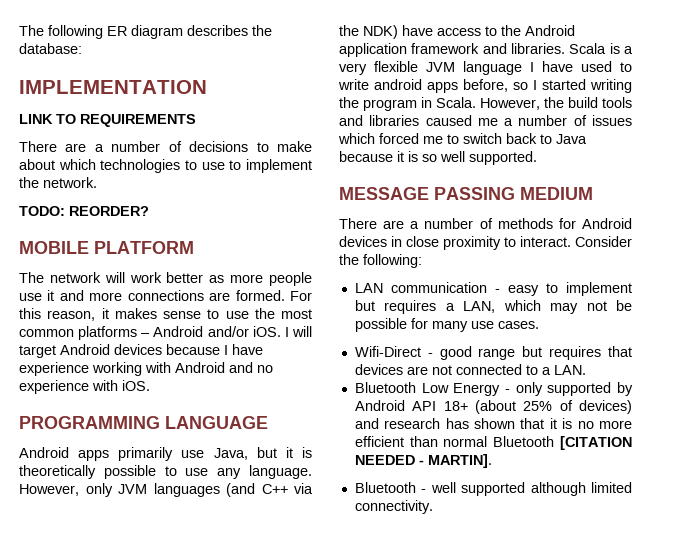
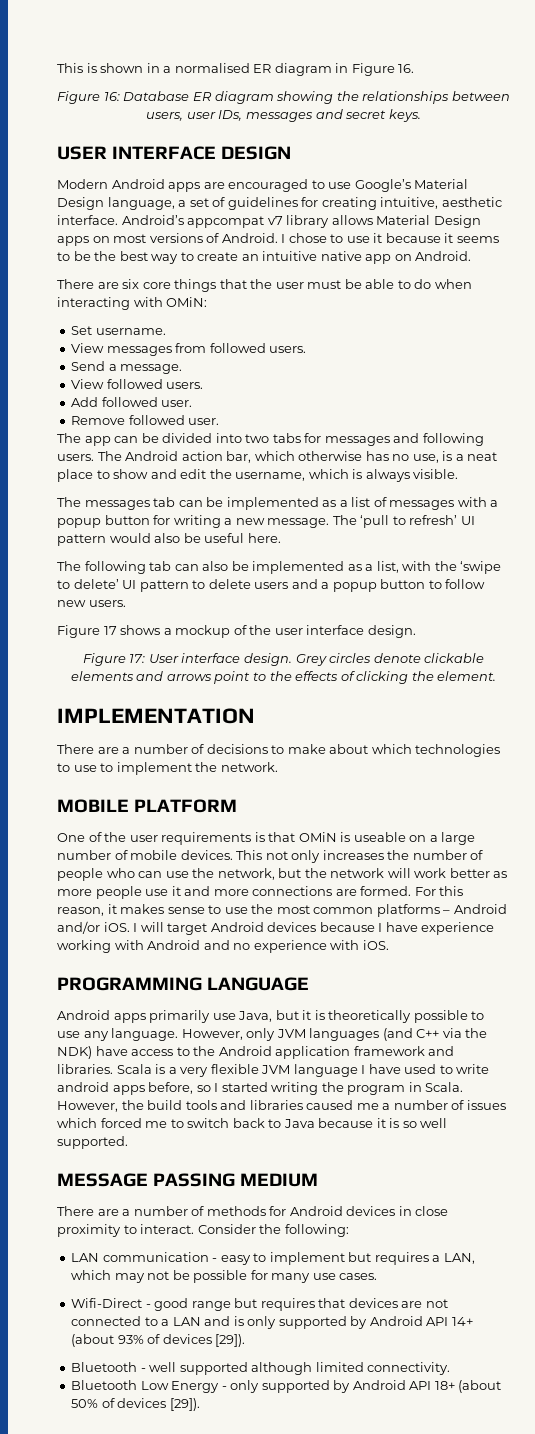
- The following ER diagram describes the database:
+ This is shown in a normalised ER diagram in Figure 16.
+ Figure 16: Database ER diagram showing the relationships between users, user IDs, messages and secret keys.
+ USER INTERFACE DESIGN
+ Modern Android apps are encouraged to use Google’s Material Design language, a set of guidelines for creating intuitive, aesthetic interface. Android’s appcompat v7 library allows Material Design apps on most versions of Android. I chose to use it because it seems to be the best way to create an intuitive native app on Android.
+ There are six core things that the user must be able to do when interacting with OMiN:
+ Set username.
+ View messages from followed users.
+ Send a message.
+ View followed users.
+ Add followed user.
+ Remove followed user.
+ The app can be divided into two tabs for messages and following users. The Android action bar, which otherwise has no use, is a neat place to show and edit the username, which is always visible.
+ The messages tab can be implemented as a list of messages with a popup button for writing a new message. The ‘pull to refresh’ UI pattern would also be useful here.
+ The following tab can also be implemented as a list, with the ‘swipe to delete’ UI pattern to delete users and a popup button to follow new users.
+ Figure 17 shows a mockup of the user interface design.
+ Figure 17: User interface design. Grey circles denote clickable elements and arrows point to the effects of clicking the element.
  IMPLEMENTATION
- LINK TO REQUIREMENTS
- TODO: REORDER?
- The network will work better as more people use it and more connections are formed.
+ One of the user requirements is that OMiN is useable on a large number of mobile devices. This not only increases the number of people who can use the network, but the network will work better as more people use it and more connections are formed.
- Wifi-Direct - good range but requires that devices are not connected to a LAN.
+ Wifi-Direct - good range but requires that devices are not connected to a LAN and is only supported by Android API 14+ (about 93% of devices [29]).
+ Bluetooth - well supported although limited connectivity.
- Bluetooth Low Energy - only supported by Android API 18+ (about 25% of devices) and research has shown that it is no more efficient than normal Bluetooth [CITATION NEEDED - MARTIN].
- Bluetooth - well supported although limited connectivity.
+ Bluetooth Low Energy - only supported by Android API 18+ (about 50% of devices [29]).

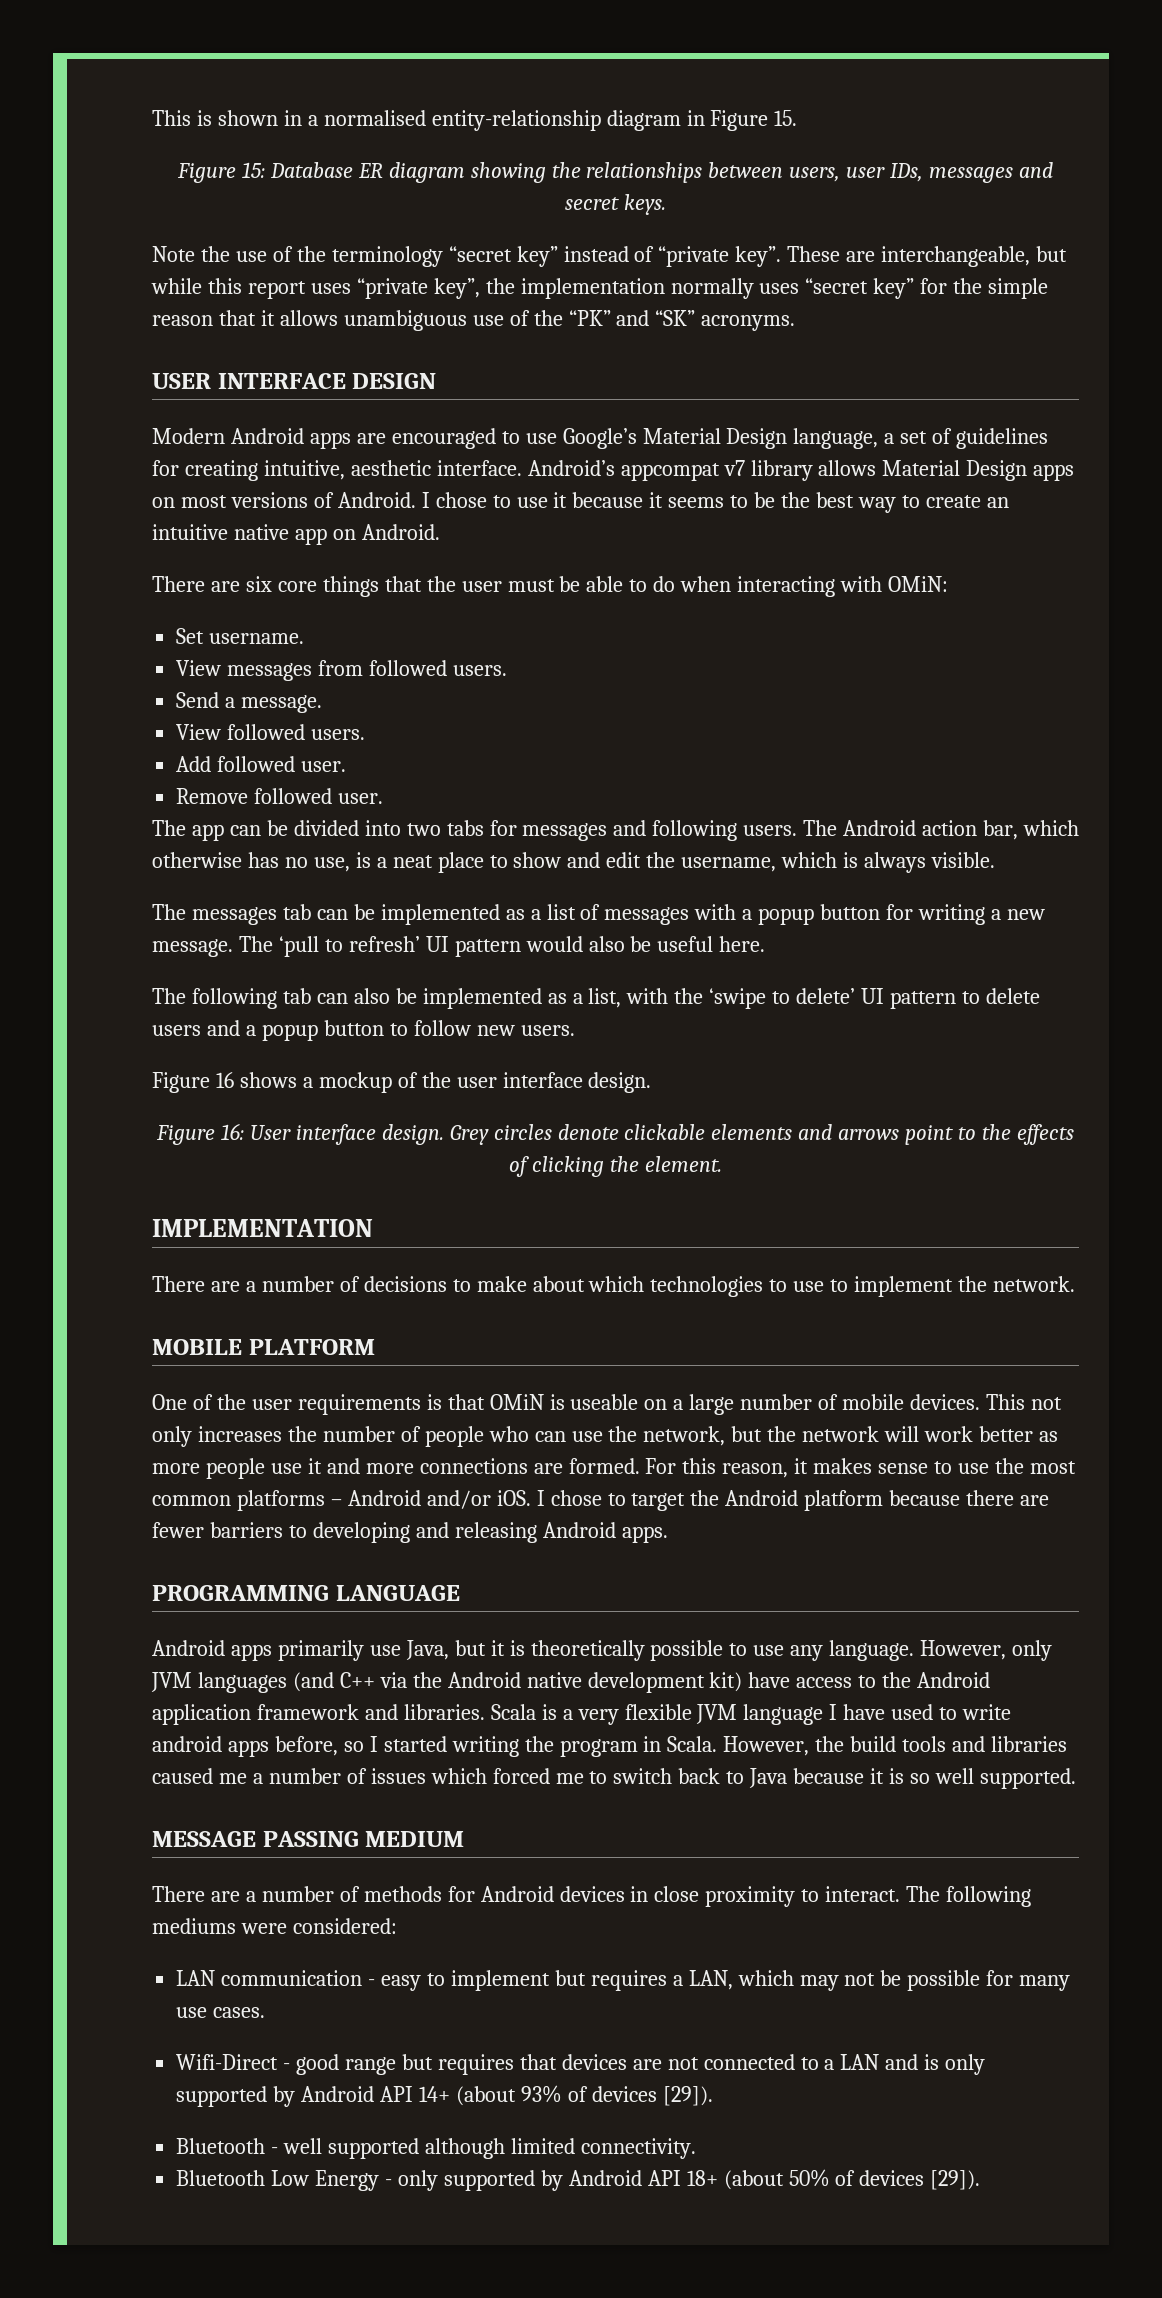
- This is shown in a normalised ER diagram in Figure 16.
- Figure 16: Database ER diagram showing the relationships between users, user IDs, messages and secret keys.
+ This is shown in a normalised entity-relationship diagram in Figure 15.
+ Figure 15: Database ER diagram showing the relationships between users, user IDs, messages and secret keys.
+ Note the use of the terminology “secret key” instead of “private key”. These are interchangeable, but while this report uses “private key”, the implementation normally uses “secret key” for the simple reason that it allows unambiguous use of the “PK” and “SK” acronyms.
- Figure 17 shows a mockup of the user interface design.
+ Figure 16 shows a mockup of the user interface design.
- Figure 17: User interface design.
+ Figure 16: User interface design.
- I will target Android devices because I have experience working with Android and no experience with iOS.
+ I chose to target the Android platform because there are fewer barriers to developing and releasing Android apps.
- However, only JVM languages (and C++ via the NDK) have access to the Android application framework and libraries.
+ However, only JVM languages (and C++ via the Android native development kit) have access to the Android application framework and libraries.
- Consider the following:
+ The following mediums were considered:

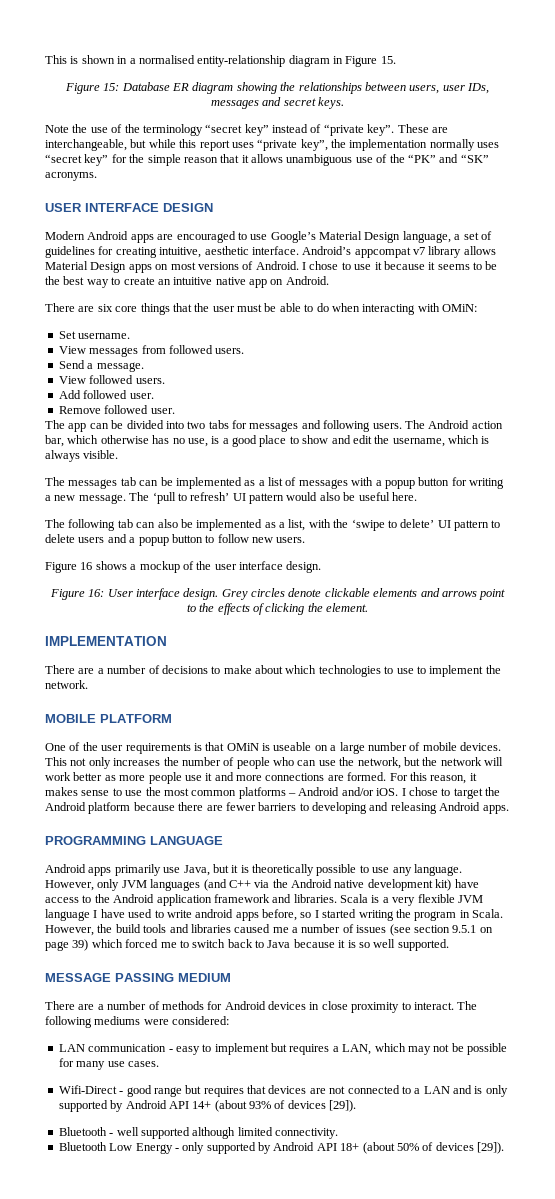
- The Android action bar, which otherwise has no use, is a neat place to show and edit the username, which is always visible.
+ The Android action bar, which otherwise has no use, is a good place to show and edit the username, which is always visible.
- However, the build tools and libraries caused me a number of issues which forced me to switch back to Java because it is so well supported.
+ However, the build tools and libraries caused me a number of issues (see section 9.5.1 on page 39) which forced me to switch back to Java because it is so well supported.

